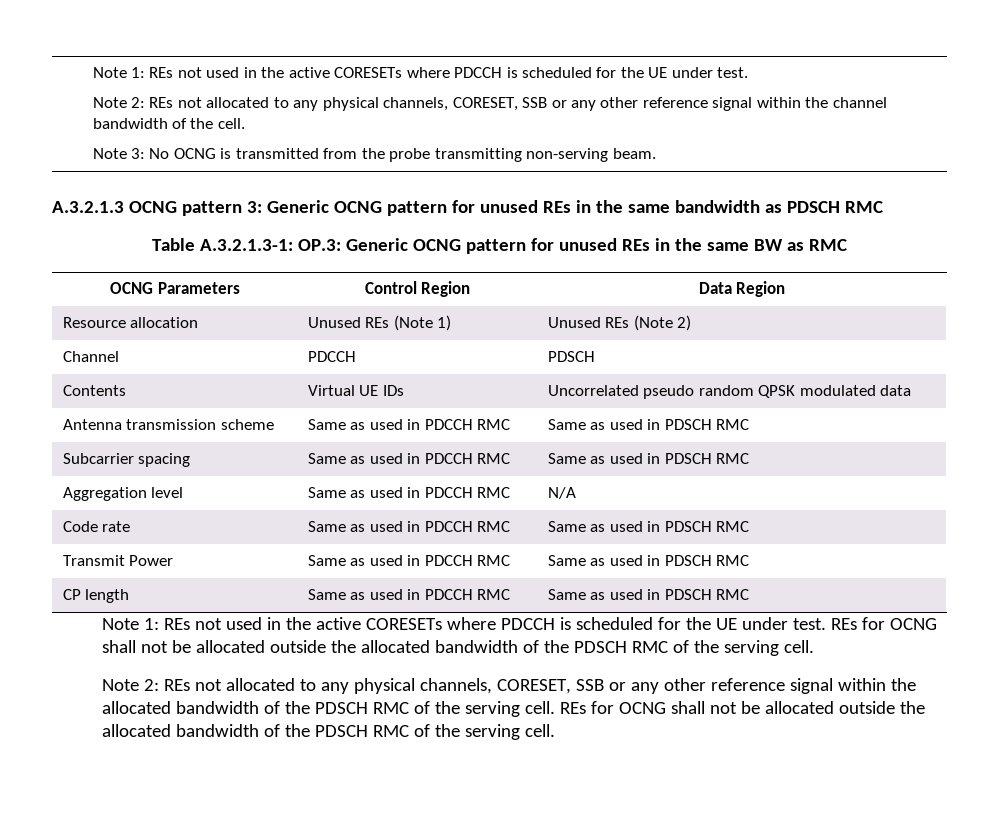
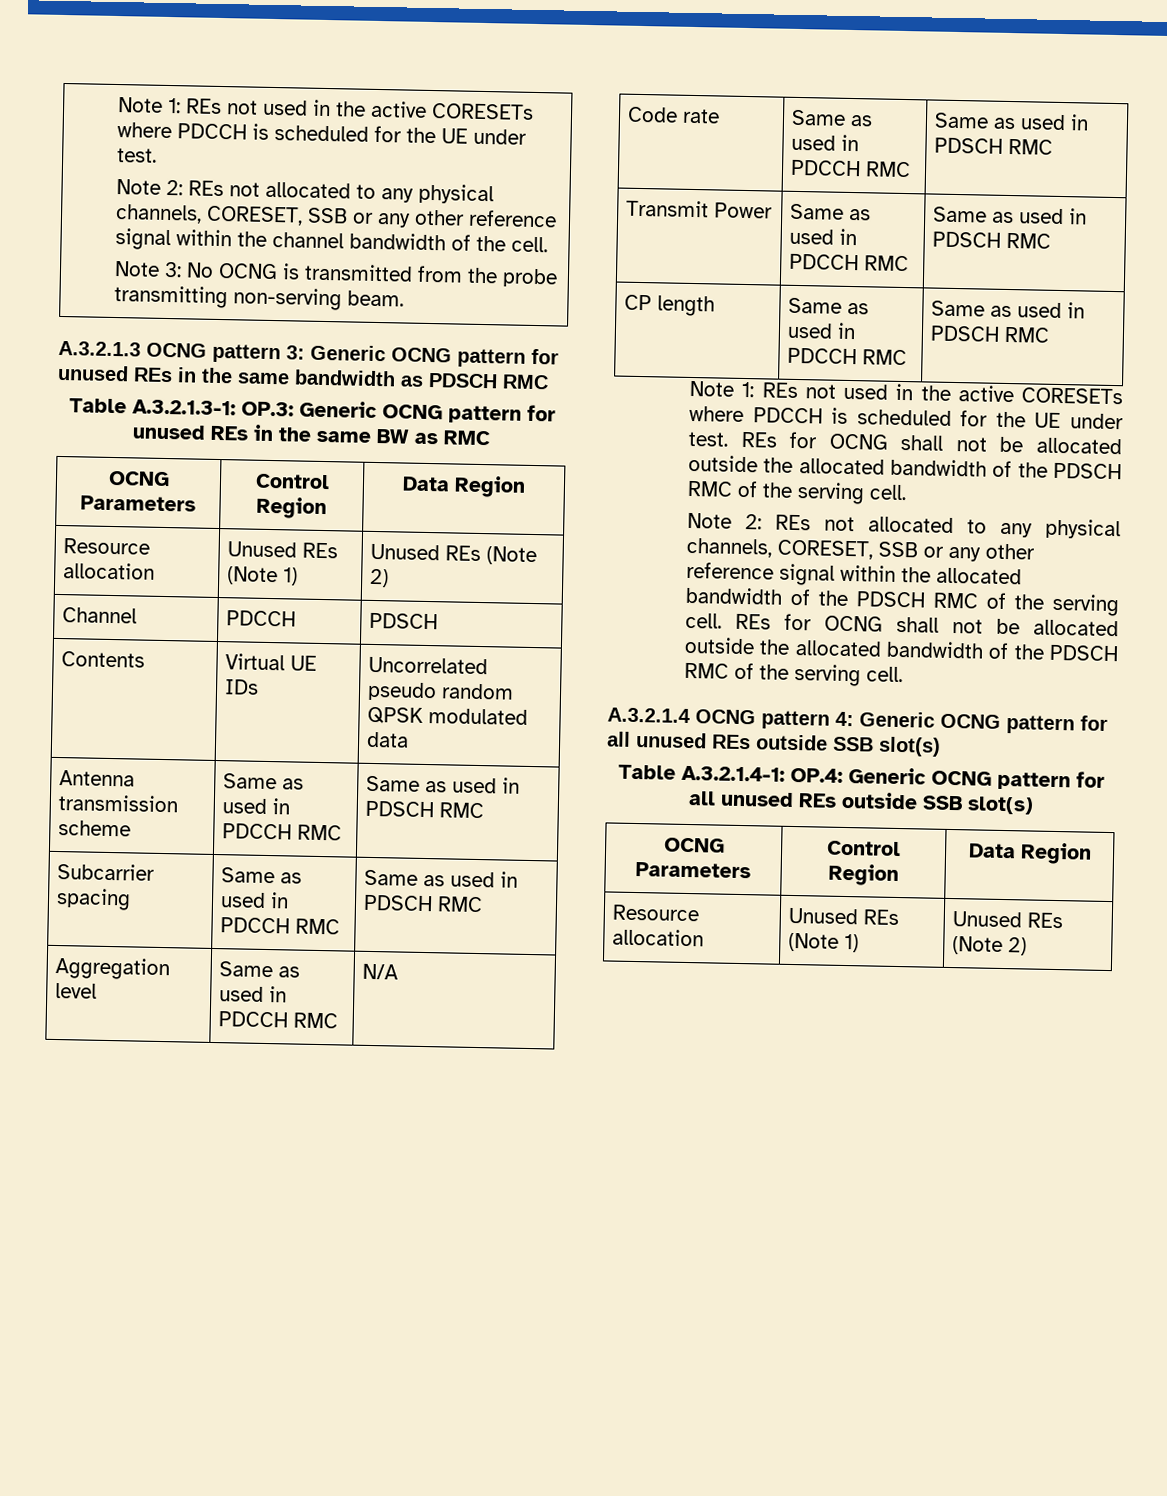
+ A.3.2.1.4 OCNG pattern 4: Generic OCNG pattern for all unused REs outside SSB slot(s)
+ Table A.3.2.1.4-1: OP.4: Generic OCNG pattern for all unused REs outside SSB slot(s)
+ OCNG Parameters | Control Region | Data Region
+ Resource allocation | Unused REs (Note 1) | Unused REs (Note 2)

